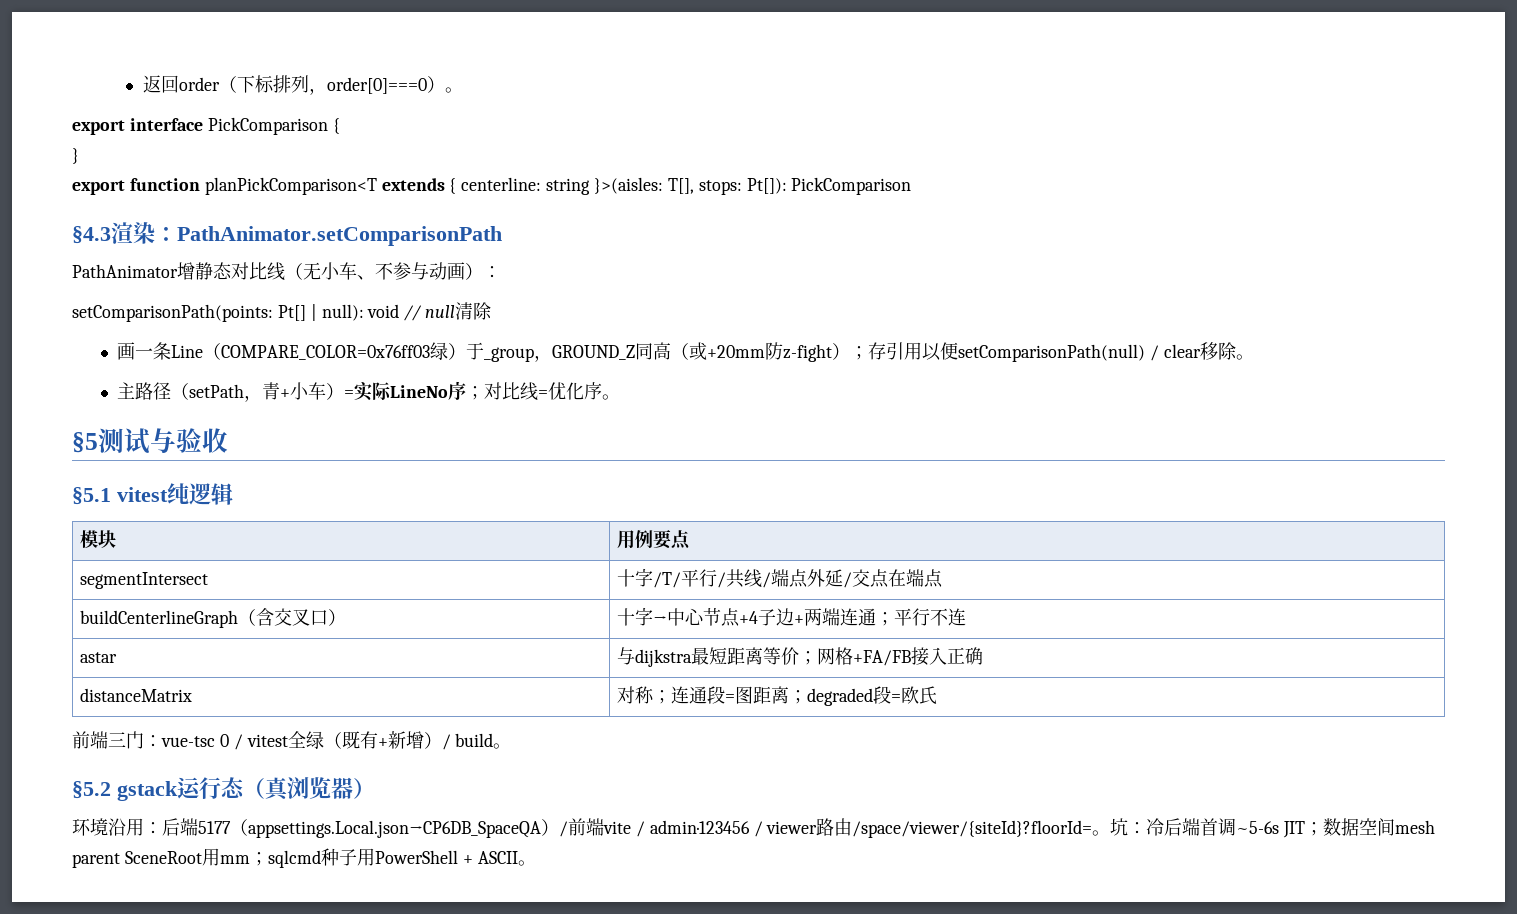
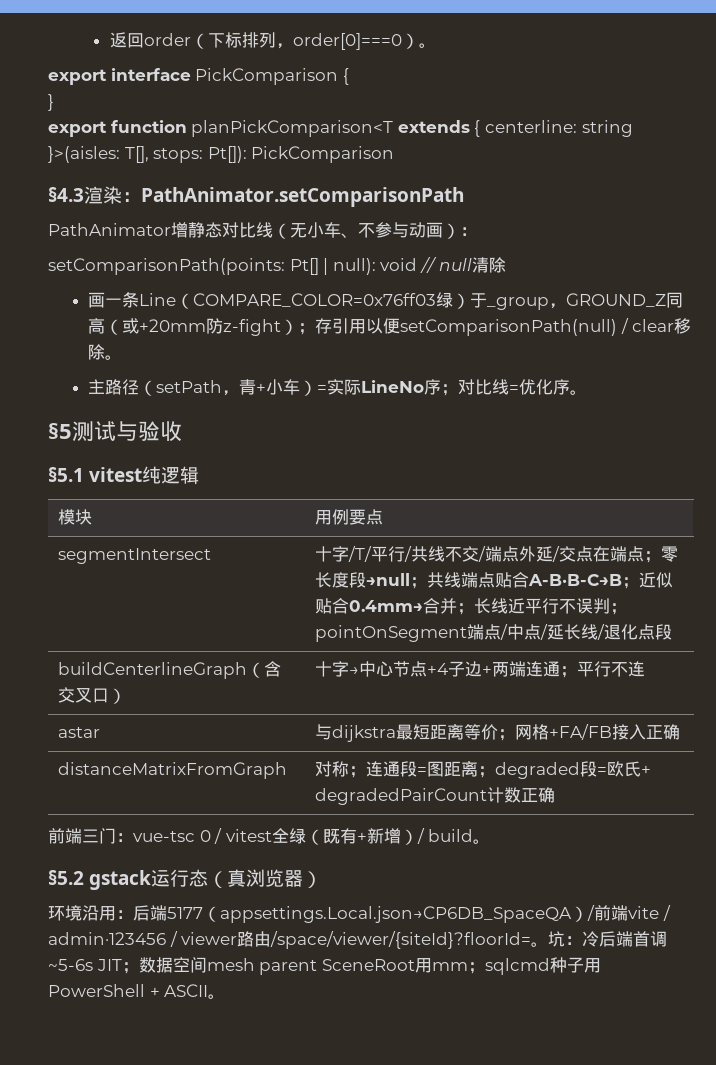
- 十字/T/平行/共线/端点外延/交点在端点
+ 十字/T/平行/共线不交/端点外延/交点在端点；零长度段→null；共线端点贴合A-B·B-C→B；近似贴合0.4mm→合并；长线近平行不误判；pointOnSegment端点/中点/延长线/退化点段
- distanceMatrix | 对称；连通段=图距离；degraded段=欧氏
+ distanceMatrixFromGraph | 对称；连通段=图距离；degraded段=欧氏+ degradedPairCount计数正确

